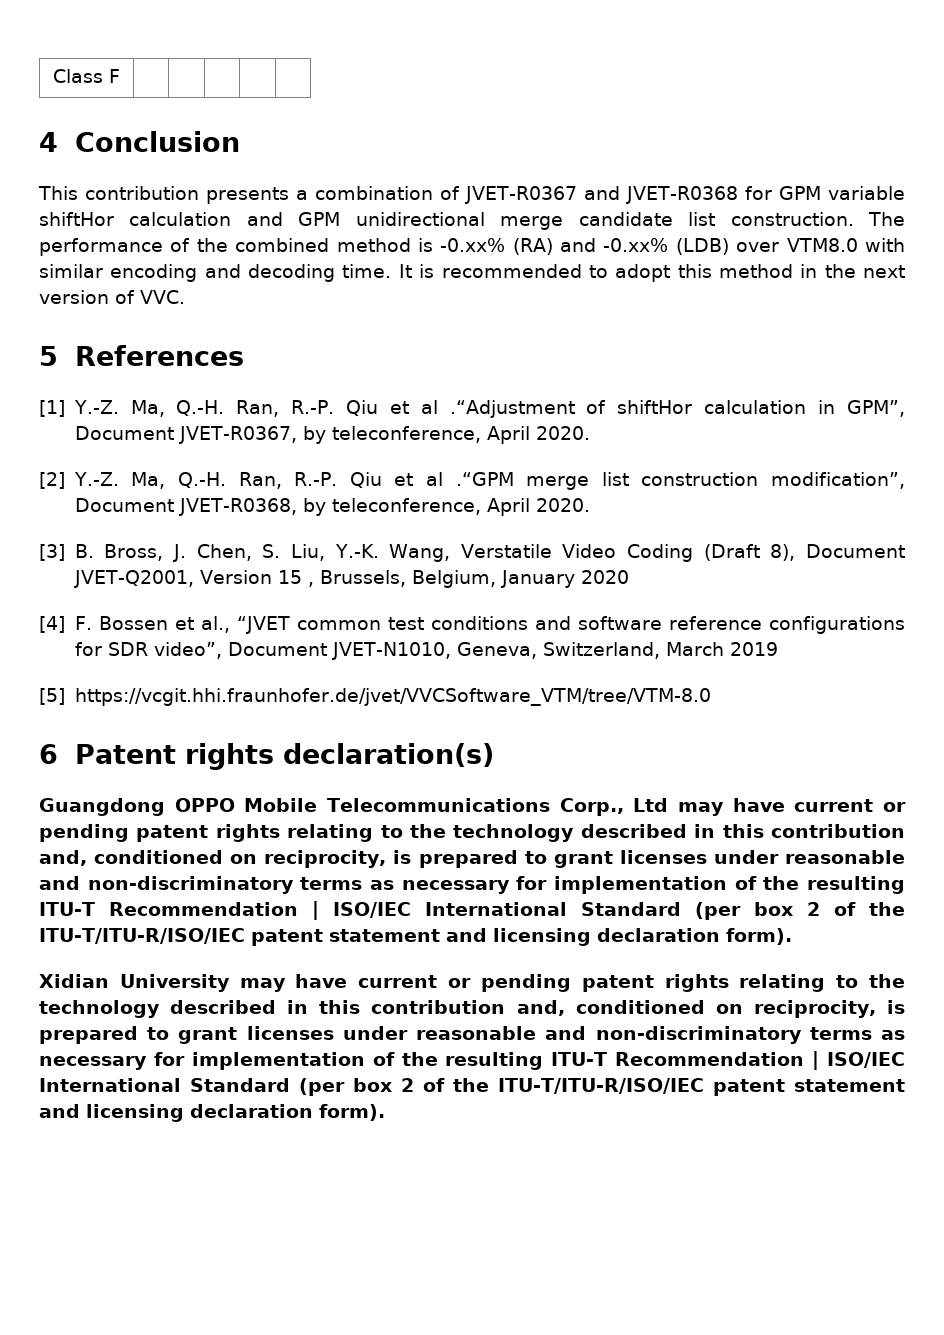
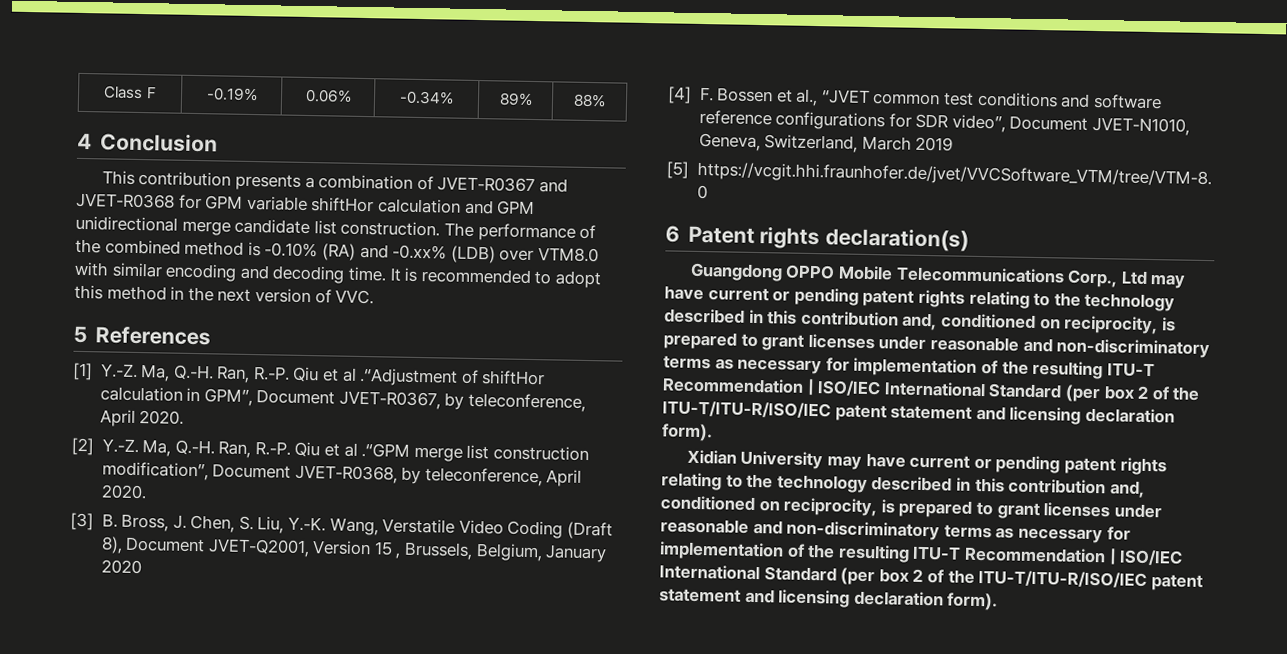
- Class F | | | | |
+ Class F | -0.19% | 0.06% | -0.34% | 89% | 88%
- The performance of the combined method is -0.xx% (RA) and -0.xx% (LDB) over VTM8.0 with similar encoding and decoding time.
+ The performance of the combined method is -0.10% (RA) and -0.xx% (LDB) over VTM8.0 with similar encoding and decoding time.

